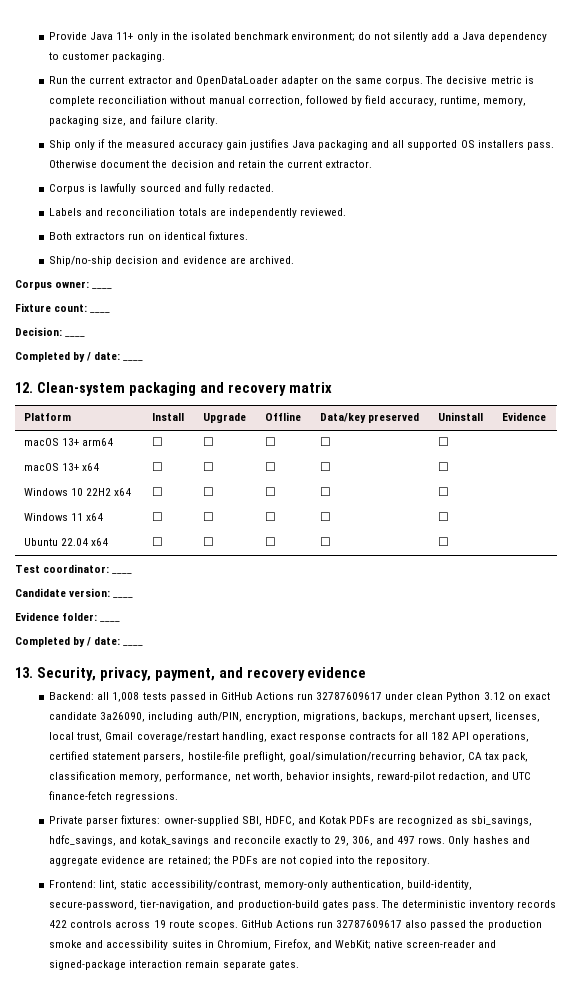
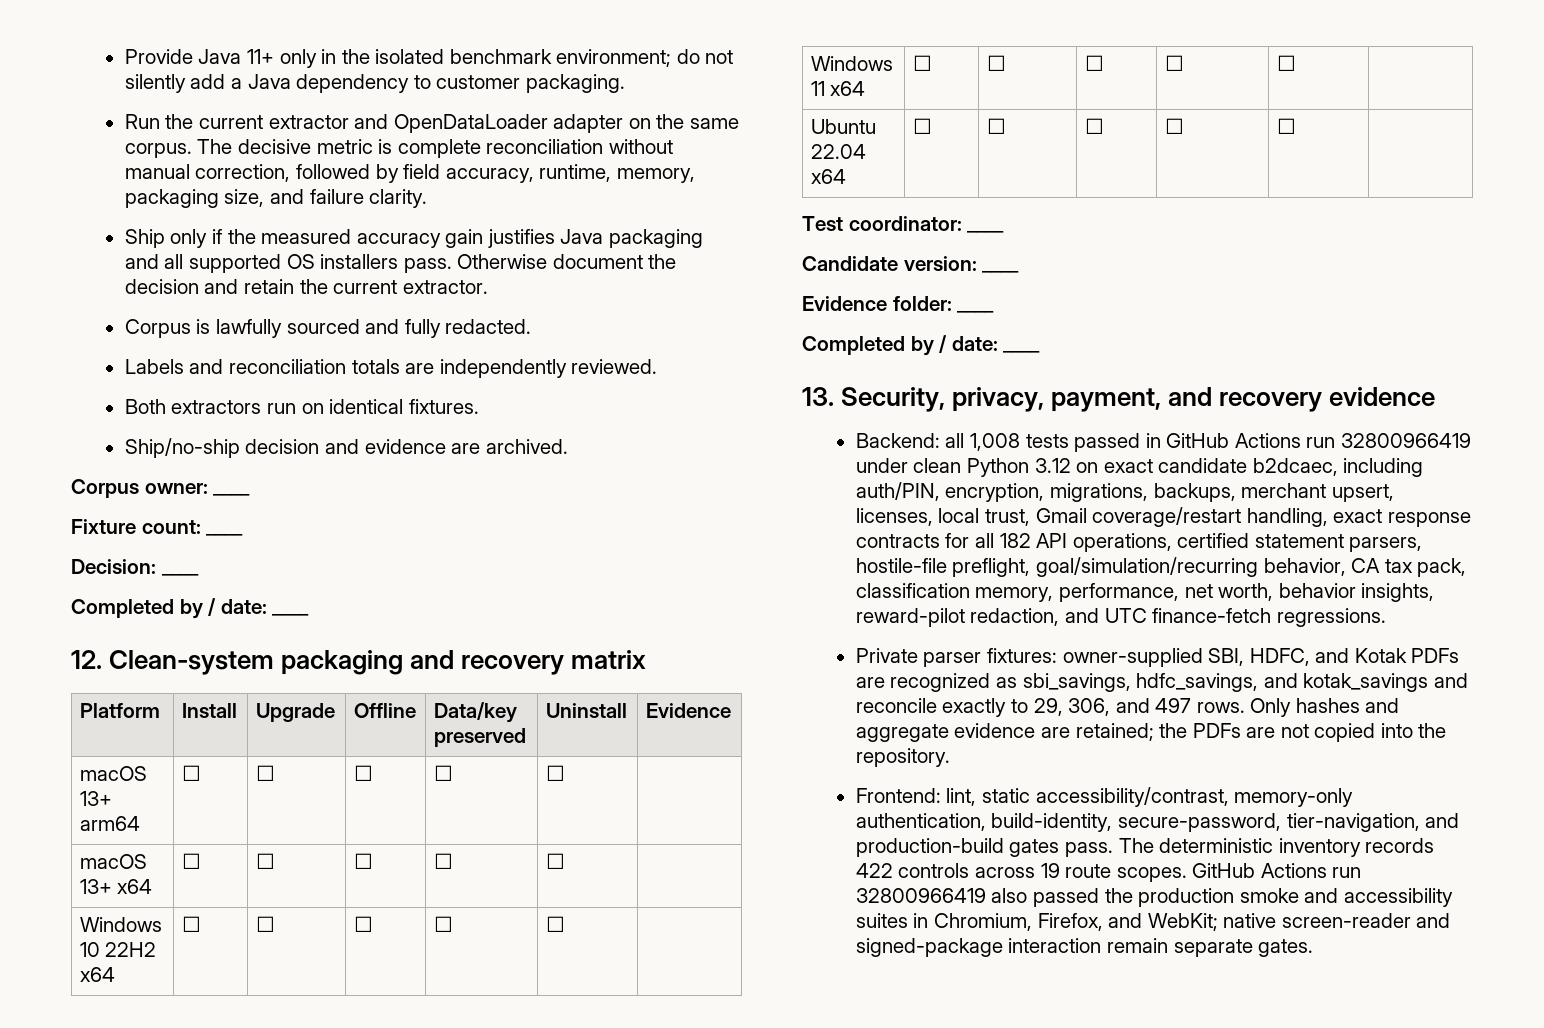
- Backend: all 1,008 tests passed in GitHub Actions run 32787609617 under clean Python 3.12 on exact candidate 3a26090, including auth/PIN, encryption, migrations, backups, merchant upsert, licenses, local trust, Gmail coverage/restart handling, exact response contracts for all 182 API operations, certified statement parsers, hostile-file preflight, goal/simulation/recurring behavior, CA tax pack, classification memory, performance, net worth, behavior insights, reward-pilot redaction, and UTC finance-fetch regressions.
+ Backend: all 1,008 tests passed in GitHub Actions run 32800966419 under clean Python 3.12 on exact candidate b2dcaec, including auth/PIN, encryption, migrations, backups, merchant upsert, licenses, local trust, Gmail coverage/restart handling, exact response contracts for all 182 API operations, certified statement parsers, hostile-file preflight, goal/simulation/recurring behavior, CA tax pack, classification memory, performance, net worth, behavior insights, reward-pilot redaction, and UTC finance-fetch regressions.
- GitHub Actions run 32787609617 also passed the production smoke and accessibility suites in Chromium, Firefox, and WebKit; native screen-reader and signed-package interaction remain separate gates.
+ GitHub Actions run 32800966419 also passed the production smoke and accessibility suites in Chromium, Firefox, and WebKit; native screen-reader and signed-package interaction remain separate gates.

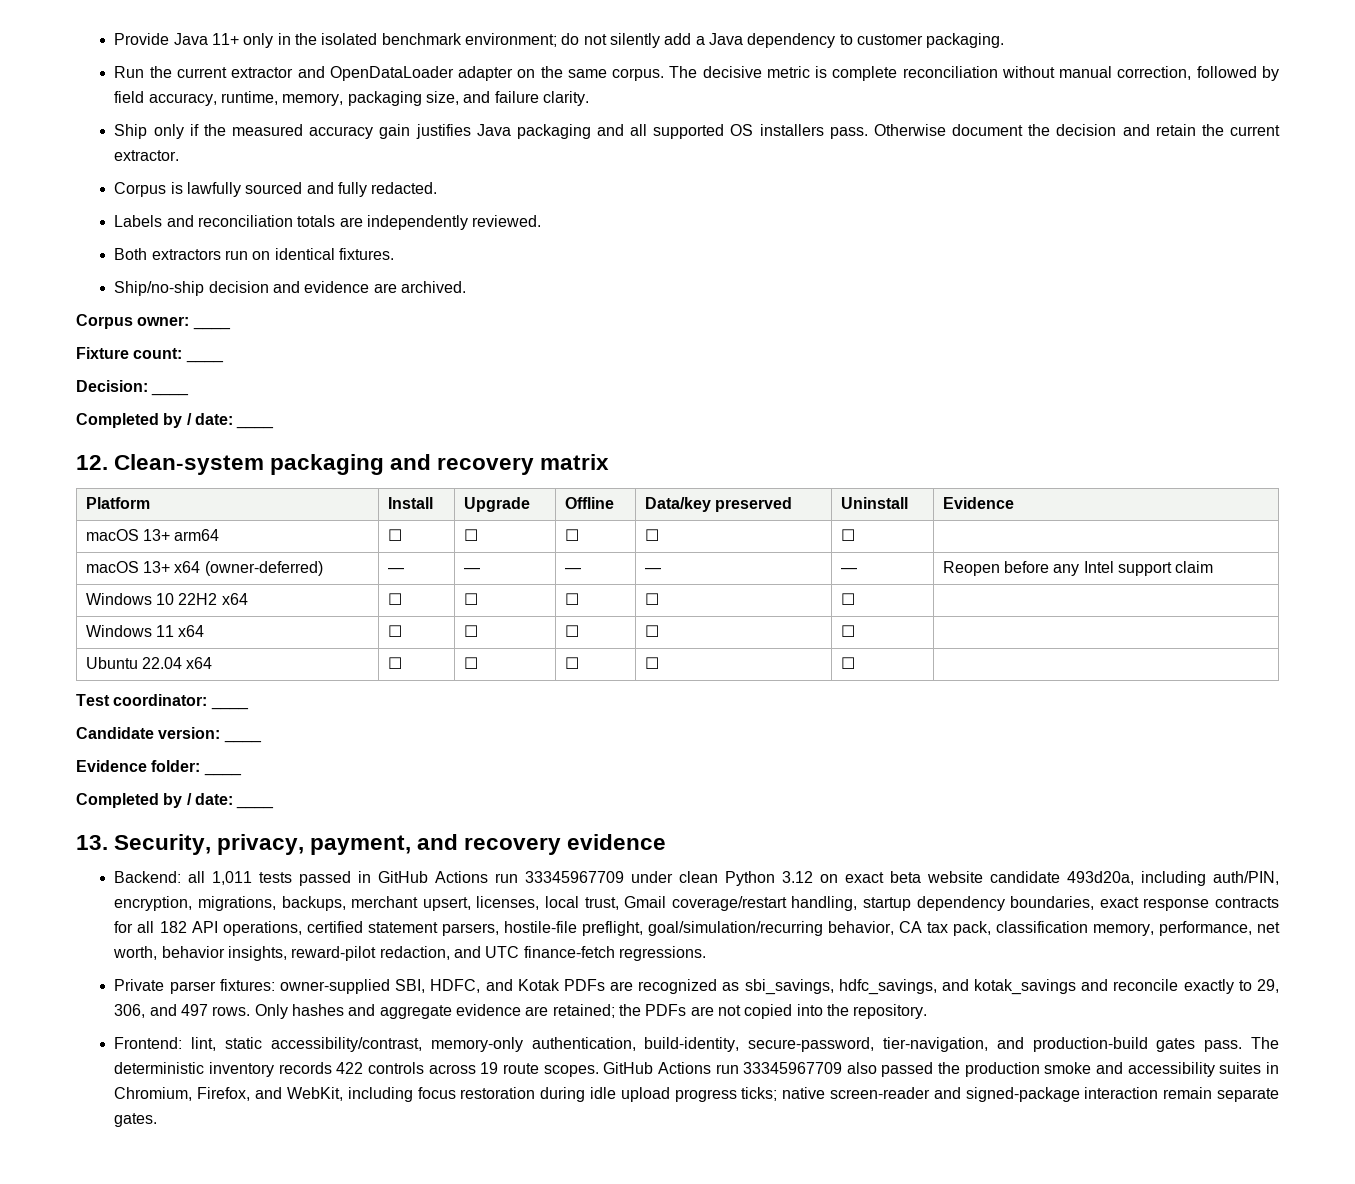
- macOS 13+ x64 | ☐ | ☐ | ☐ | ☐ | ☐ |
+ macOS 13+ x64 (owner-deferred) | — | — | — | — | — | Reopen before any Intel support claim
- Backend: all 1,008 tests passed in GitHub Actions run 32800966419 under clean Python 3.12 on exact candidate b2dcaec, including auth/PIN, encryption, migrations, backups, merchant upsert, licenses, local trust, Gmail coverage/restart handling, exact response contracts for all 182 API operations, certified statement parsers, hostile-file preflight, goal/simulation/recurring behavior, CA tax pack, classification memory, performance, net worth, behavior insights, reward-pilot redaction, and UTC finance-fetch regressions.
+ Backend: all 1,011 tests passed in GitHub Actions run 33345967709 under clean Python 3.12 on exact beta website candidate 493d20a, including auth/PIN, encryption, migrations, backups, merchant upsert, licenses, local trust, Gmail coverage/restart handling, startup dependency boundaries, exact response contracts for all 182 API operations, certified statement parsers, hostile-file preflight, goal/simulation/recurring behavior, CA tax pack, classification memory, performance, net worth, behavior insights, reward-pilot redaction, and UTC finance-fetch regressions.
- GitHub Actions run 32800966419 also passed the production smoke and accessibility suites in Chromium, Firefox, and WebKit; native screen-reader and signed-package interaction remain separate gates.
+ GitHub Actions run 33345967709 also passed the production smoke and accessibility suites in Chromium, Firefox, and WebKit, including focus restoration during idle upload progress ticks; native screen-reader and signed-package interaction remain separate gates.

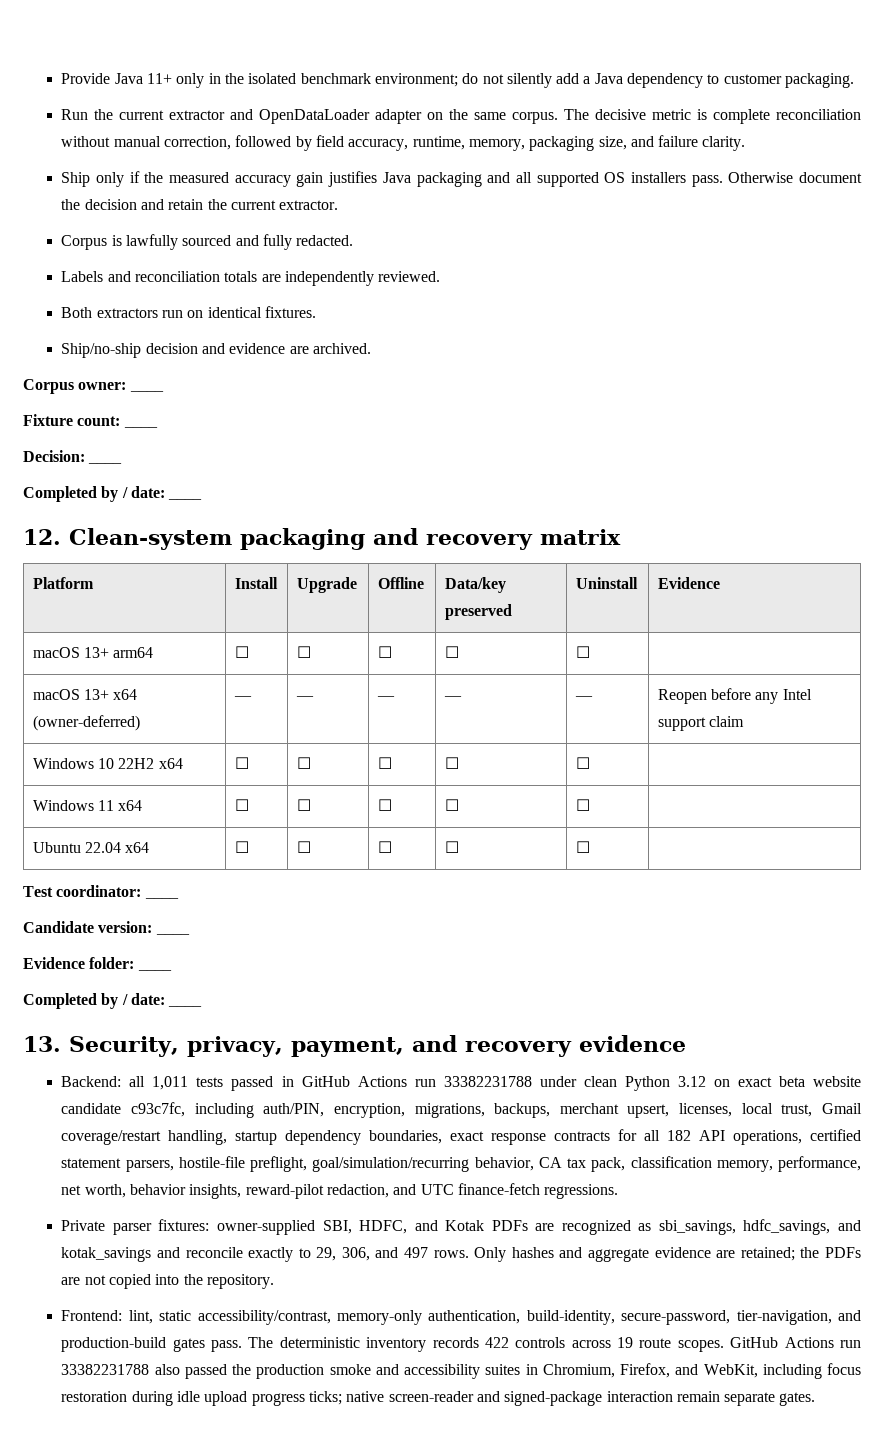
- all 1,011 tests passed in GitHub Actions run 33345967709 under clean Python 3.12 on exact beta website candidate 493d20a, including auth/PIN, encryption, migrations, backups, merchant upsert, licenses, local trust, Gmail coverage/restart handling, startup dependency boundaries, exact response contracts for all 182 API operations, certified statement parsers, hostile-file preflight, goal/simulation/recurring behavior, CA tax pack, classification memory, performance, net worth, behavior insights, reward-pilot redaction, and UTC finance-fetch regressions.
+ all 1,011 tests passed in GitHub Actions run 33382231788 under clean Python 3.12 on exact beta website candidate c93c7fc, including auth/PIN, encryption, migrations, backups, merchant upsert, licenses, local trust, Gmail coverage/restart handling, startup dependency boundaries, exact response contracts for all 182 API operations, certified statement parsers, hostile-file preflight, goal/simulation/recurring behavior, CA tax pack, classification memory, performance, net worth, behavior insights, reward-pilot redaction, and UTC finance-fetch regressions.
- GitHub Actions run 33345967709 also passed the production smoke and accessibility suites in Chromium, Firefox, and WebKit, including focus restoration during idle upload progress ticks; native screen-reader and signed-package interaction remain separate gates.
+ GitHub Actions run 33382231788 also passed the production smoke and accessibility suites in Chromium, Firefox, and WebKit, including focus restoration during idle upload progress ticks; native screen-reader and signed-package interaction remain separate gates.

